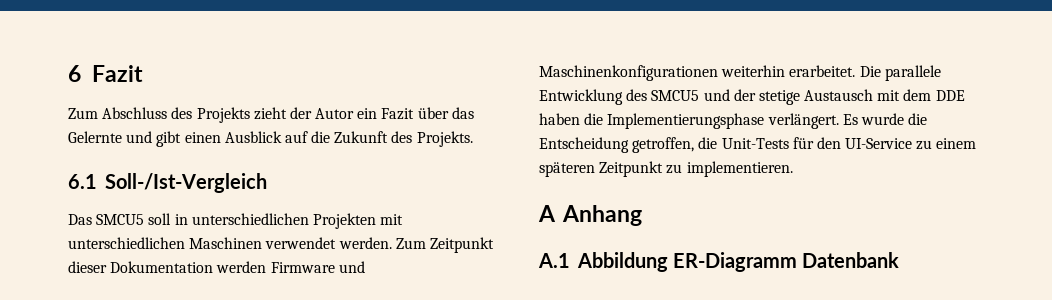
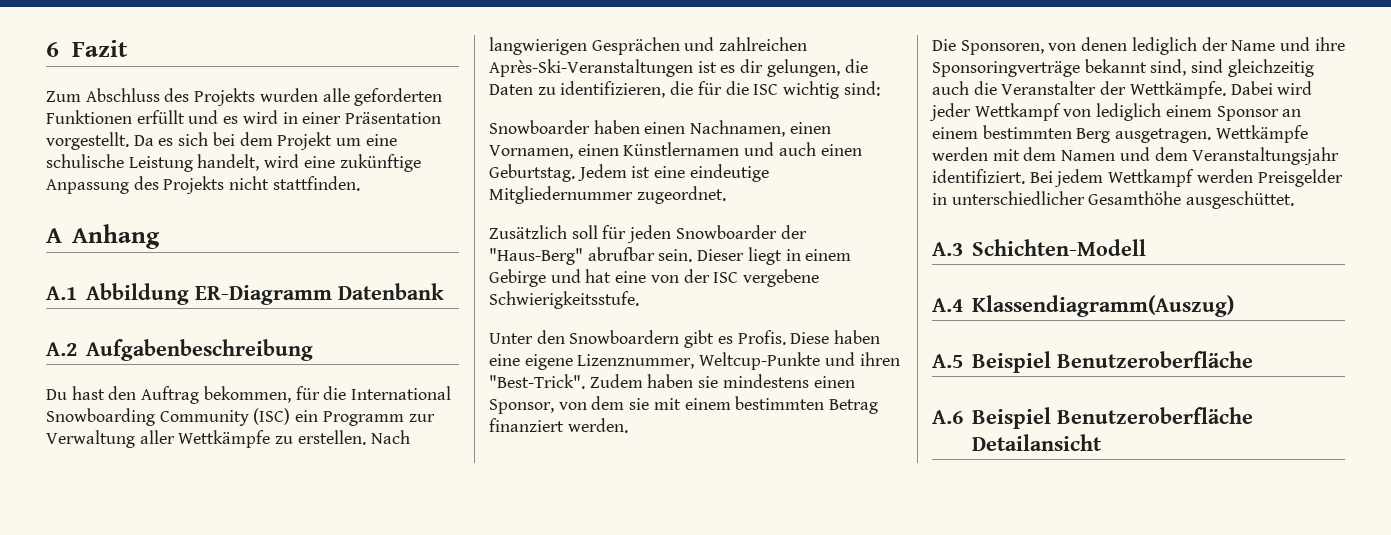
- Zum Abschluss des Projekts zieht der Autor ein Fazit über das Gelernte und gibt einen Ausblick auf die Zukunft des Projekts.
- 6.1 Soll-/Ist-Vergleich
- Das SMCU5 soll in unterschiedlichen Projekten mit unterschiedlichen Maschinen verwendet werden. Zum Zeitpunkt dieser Dokumentation werden Firmware und Maschinenkonfigurationen weiterhin erarbeitet. Die parallele Entwicklung des SMCU5 und der stetige Austausch mit dem DDE haben die Implementierungsphase verlängert. Es wurde die Entscheidung getroffen, die Unit-Tests für den UI-Service zu einem späteren Zeitpunkt zu implementieren.
+ Zum Abschluss des Projekts wurden alle geforderten Funktionen erfüllt und es wird in einer Präsentation vorgestellt. Da es sich bei dem Projekt um eine schulische Leistung handelt, wird eine zukünftige Anpassung des Projekts nicht stattfinden.
+ A.2 Aufgabenbeschreibung
+ Du hast den Auftrag bekommen, für die International Snowboarding Community (ISC) ein Programm zur Verwaltung aller Wettkämpfe zu erstellen. Nach langwierigen Gesprächen und zahlreichen Après-Ski-Veranstaltungen ist es dir gelungen, die Daten zu identifizieren, die für die ISC wichtig sind:
+ Snowboarder haben einen Nachnamen, einen Vornamen, einen Künstlernamen und auch einen Geburtstag. Jedem ist eine eindeutige Mitgliedernummer zugeordnet.
+ Zusätzlich soll für jeden Snowboarder der "Haus-Berg" abrufbar sein. Dieser liegt in einem Gebirge und hat eine von der ISC vergebene Schwierigkeitsstufe.
+ Unter den Snowboardern gibt es Profis. Diese haben eine eigene Lizenznummer, Weltcup-Punkte und ihren "Best-Trick". Zudem haben sie mindestens einen Sponsor, von dem sie mit einem bestimmten Betrag finanziert werden.
+ Die Sponsoren, von denen lediglich der Name und ihre Sponsoringverträge bekannt sind, sind gleichzeitig auch die Veranstalter der Wettkämpfe. Dabei wird jeder Wettkampf von lediglich einem Sponsor an einem bestimmten Berg ausgetragen. Wettkämpfe werden mit dem Namen und dem Veranstaltungsjahr identifiziert. Bei jedem Wettkampf werden Preisgelder in unterschiedlicher Gesamthöhe ausgeschüttet.
+ A.3 Schichten-Modell
+ A.4 Klassendiagramm(Auszug)
+ A.5 Beispiel Benutzeroberfläche
+ A.6 Beispiel Benutzeroberfläche Detailansicht

